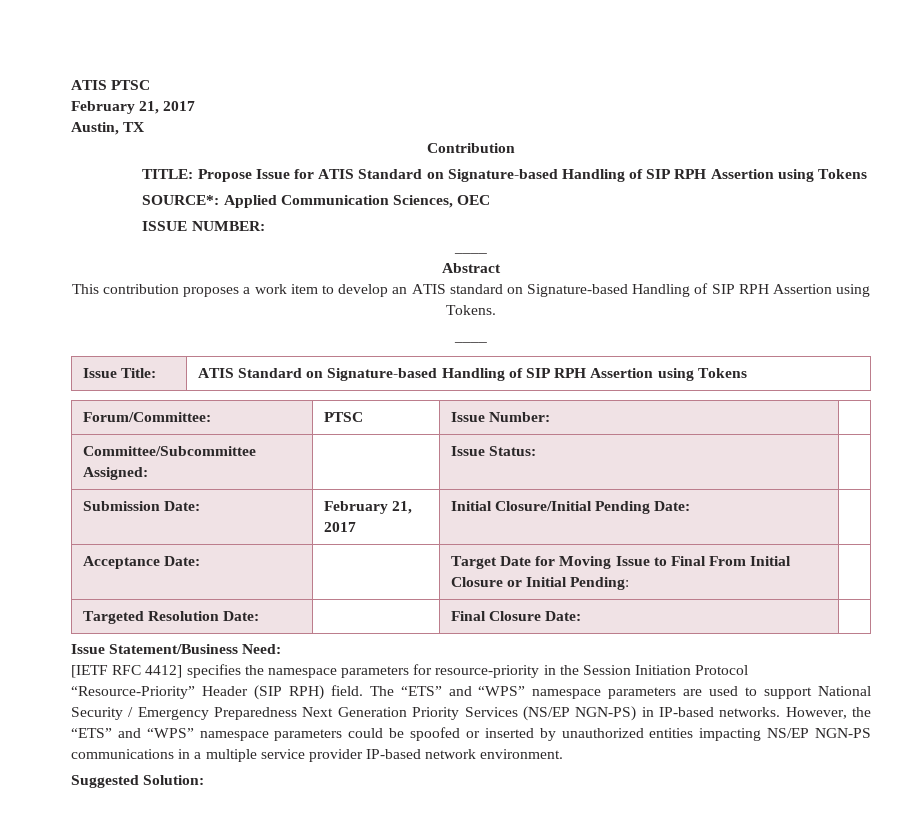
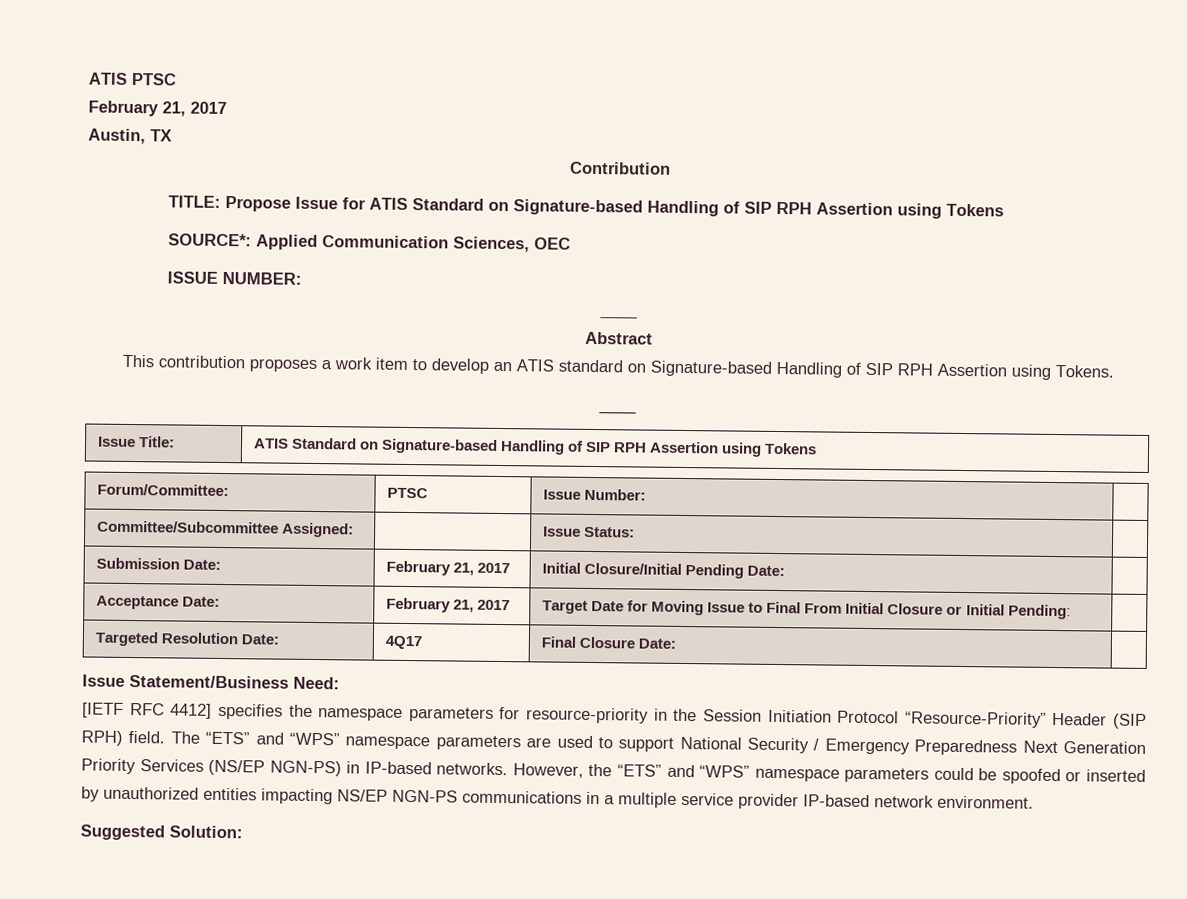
- Acceptance Date: | | Target Date for Moving Issue to Final From Initial Closure or Initial Pending: |
+ Acceptance Date: | February 21, 2017 | Target Date for Moving Issue to Final From Initial Closure or Initial Pending: |
- Targeted Resolution Date: | | Final Closure Date: |
+ Targeted Resolution Date: | 4Q17 | Final Closure Date: |

